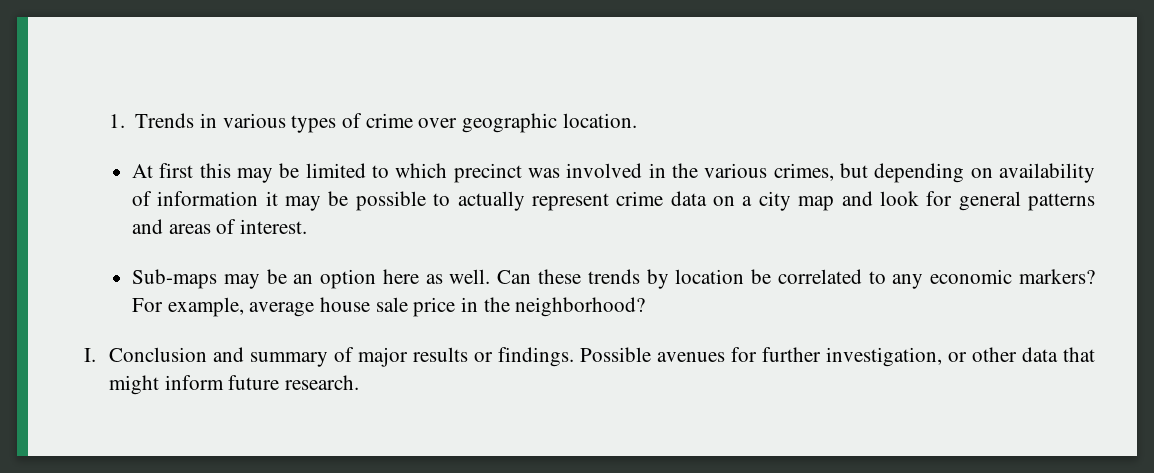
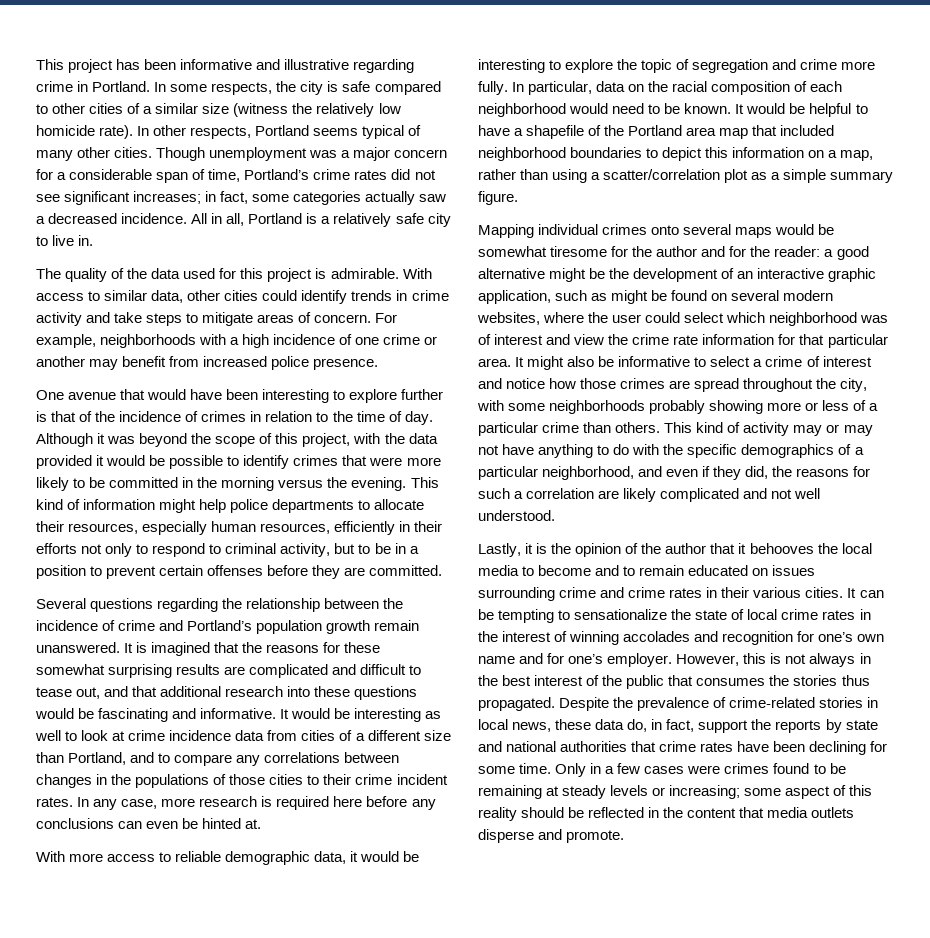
- 1. Trends in various types of crime over geographic location.
- At first this may be limited to which precinct was involved in the various crimes, but depending on availability of information it may be possible to actually represent crime data on a city map and look for general patterns and areas of interest.
- Sub-maps may be an option here as well. Can these trends by location be correlated to any economic markers? For example, average house sale price in the neighborhood?
- I. Conclusion and summary of major results or findings. Possible avenues for further investigation, or other data that might inform future research.
+ This project has been informative and illustrative regarding crime in Portland. In some respects, the city is safe compared to other cities of a similar size (witness the relatively low homicide rate). In other respects, Portland seems typical of many other cities. Though unemployment was a major concern for a considerable span of time, Portland’s crime rates did not see significant increases; in fact, some categories actually saw a decreased incidence. All in all, Portland is a relatively safe city to live in.
+ The quality of the data used for this project is admirable. With access to similar data, other cities could identify trends in crime activity and take steps to mitigate areas of concern. For example, neighborhoods with a high incidence of one crime or another may benefit from increased police presence.
+ One avenue that would have been interesting to explore further is that of the incidence of crimes in relation to the time of day. Although it was beyond the scope of this project, with the data provided it would be possible to identify crimes that were more likely to be committed in the morning versus the evening. This kind of information might help police departments to allocate their resources, especially human resources, efficiently in their efforts not only to respond to criminal activity, but to be in a position to prevent certain offenses before they are committed.
+ Several questions regarding the relationship between the incidence of crime and Portland’s population growth remain unanswered. It is imagined that the reasons for these somewhat surprising results are complicated and difficult to tease out, and that additional research into these questions would be fascinating and informative. It would be interesting as well to look at crime incidence data from cities of a different size than Portland, and to compare any correlations between changes in the populations of those cities to their crime incident rates. In any case, more research is required here before any conclusions can even be hinted at.
+ With more access to reliable demographic data, it would be interesting to explore the topic of segregation and crime more fully. In particular, data on the racial composition of each neighborhood would need to be known. It would be helpful to have a shapefile of the Portland area map that included neighborhood boundaries to depict this information on a map, rather than using a scatter/correlation plot as a simple summary figure.
+ Mapping individual crimes onto several maps would be somewhat tiresome for the author and for the reader: a good alternative might be the development of an interactive graphic application, such as might be found on several modern websites, where the user could select which neighborhood was of interest and view the crime rate information for that particular area. It might also be informative to select a crime of interest and notice how those crimes are spread throughout the city, with some neighborhoods probably showing more or less of a particular crime than others. This kind of activity may or may not have anything to do with the specific demographics of a particular neighborhood, and even if they did, the reasons for such a correlation are likely complicated and not well understood.
+ Lastly, it is the opinion of the author that it behooves the local media to become and to remain educated on issues surrounding crime and crime rates in their various cities. It can be tempting to sensationalize the state of local crime rates in the interest of winning accolades and recognition for one’s own name and for one’s employer. However, this is not always in the best interest of the public that consumes the stories thus propagated. Despite the prevalence of crime-related stories in local news, these data do, in fact, support the reports by state and national authorities that crime rates have been declining for some time. Only in a few cases were crimes found to be remaining at steady levels or increasing; some aspect of this reality should be reflected in the content that media outlets disperse and promote.

